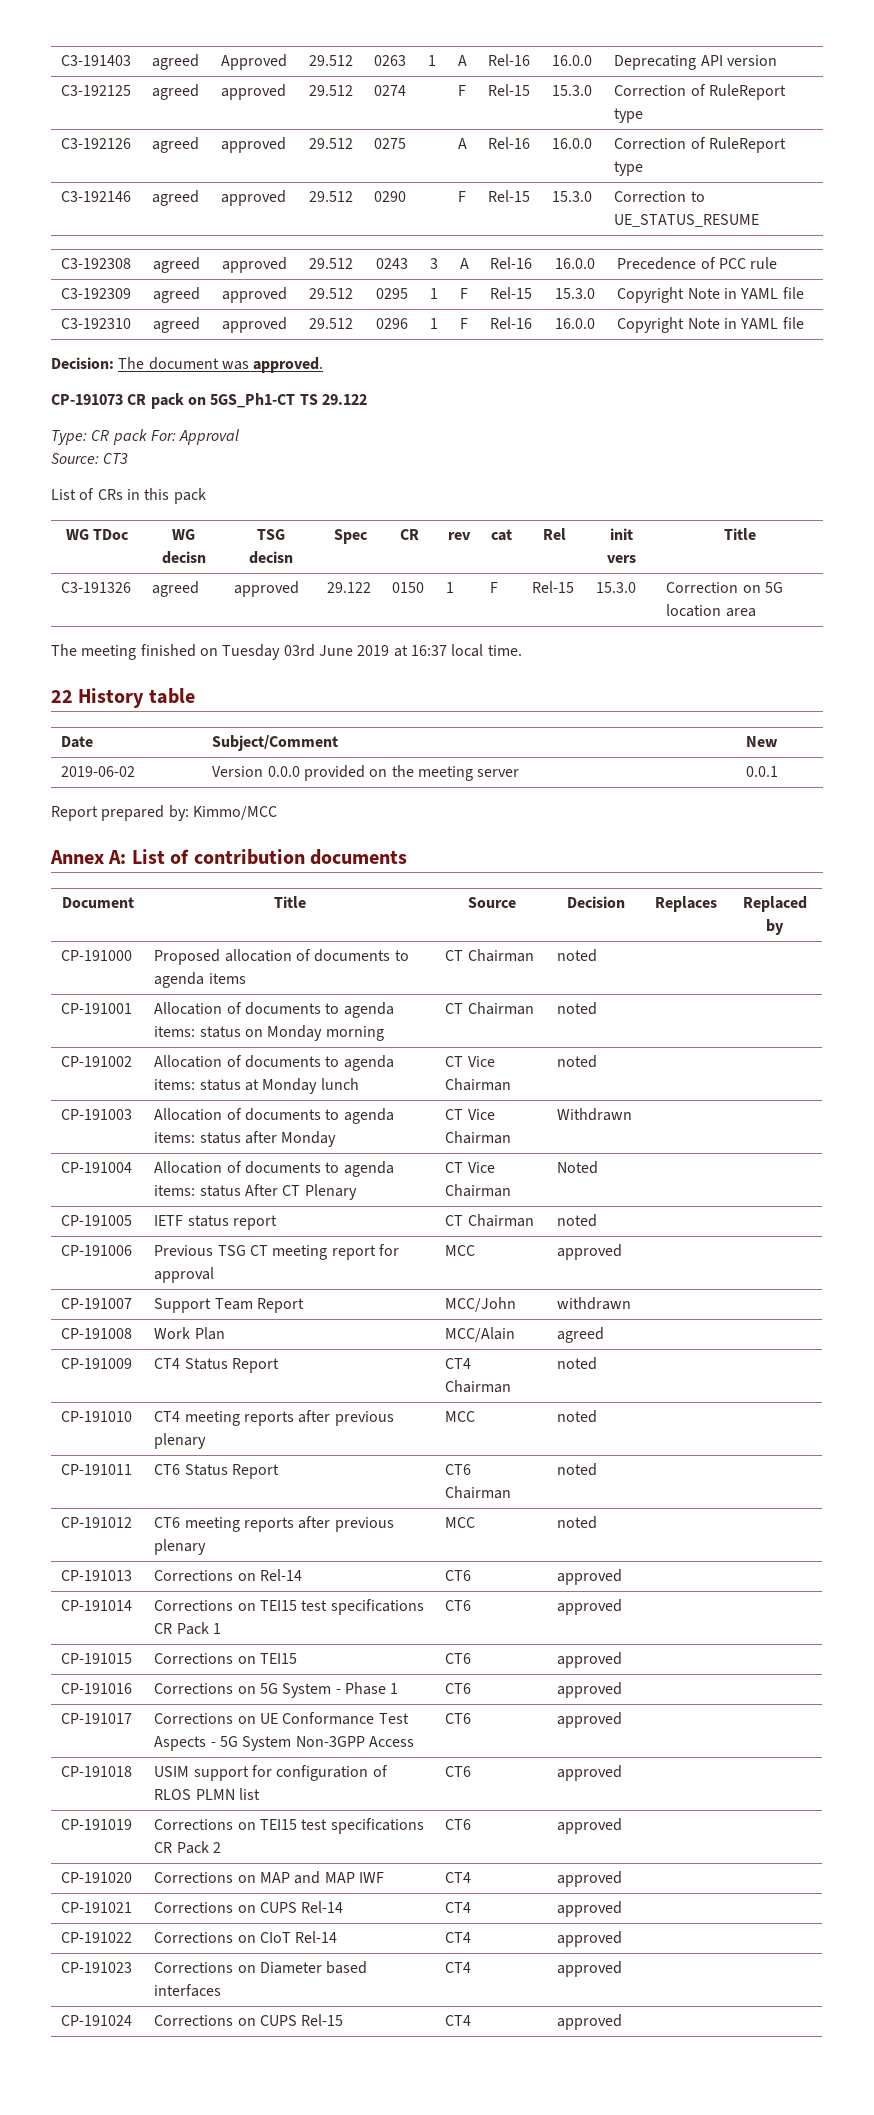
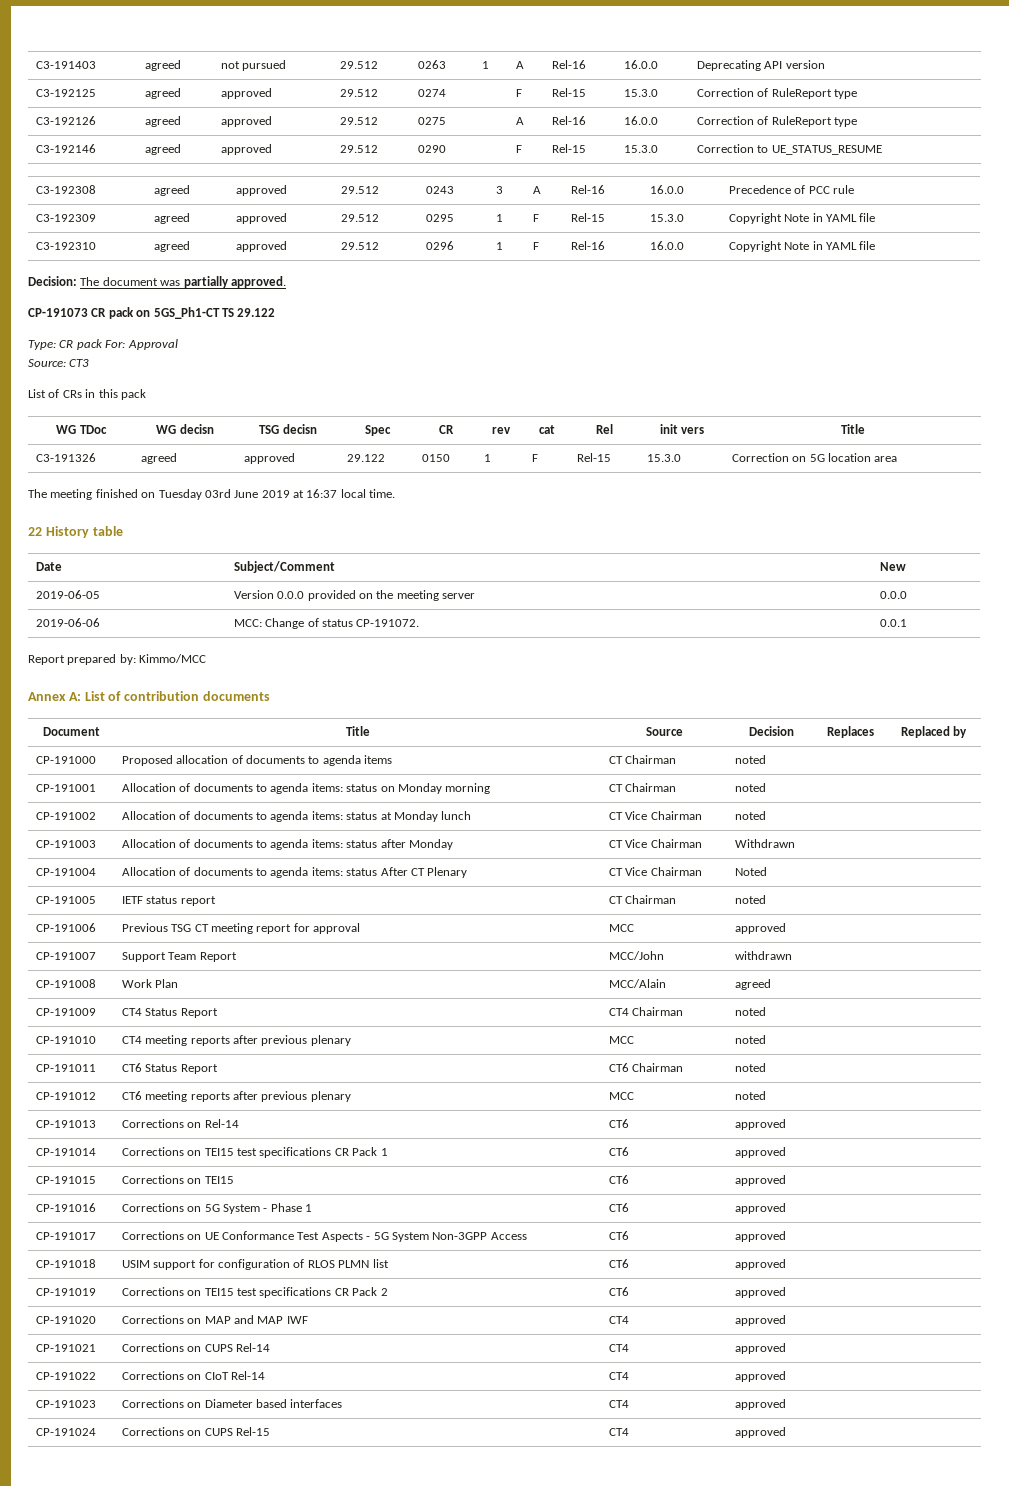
- C3-191403 | agreed | Approved | 29.512 | 0263 | 1 | A | Rel-16 | 16.0.0 | Deprecating API version
+ C3-191403 | agreed | not pursued | 29.512 | 0263 | 1 | A | Rel-16 | 16.0.0 | Deprecating API version
- Decision: The document was approved.
+ Decision: The document was partially approved.
- 2019-06-02 | Version 0.0.0 provided on the meeting server | 0.0.1
+ 2019-06-05 | Version 0.0.0 provided on the meeting server | 0.0.0
+ 2019-06-06 | MCC: Change of status CP-191072. | 0.0.1

